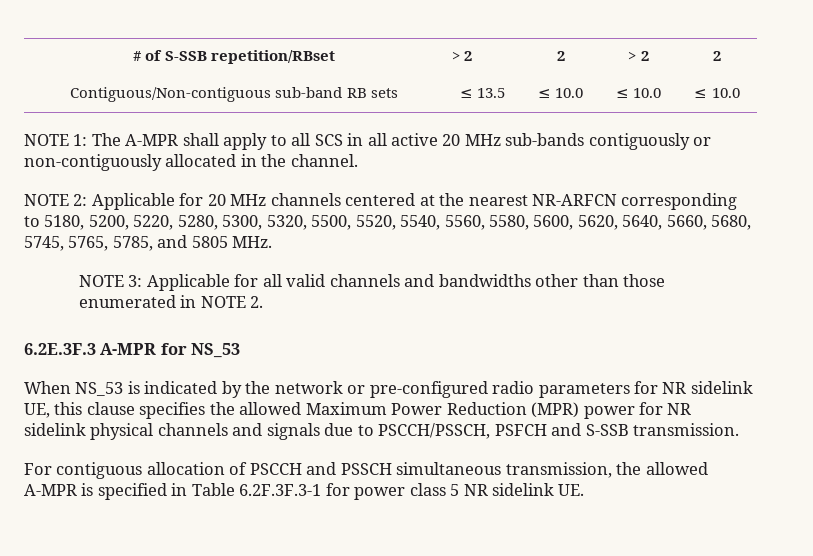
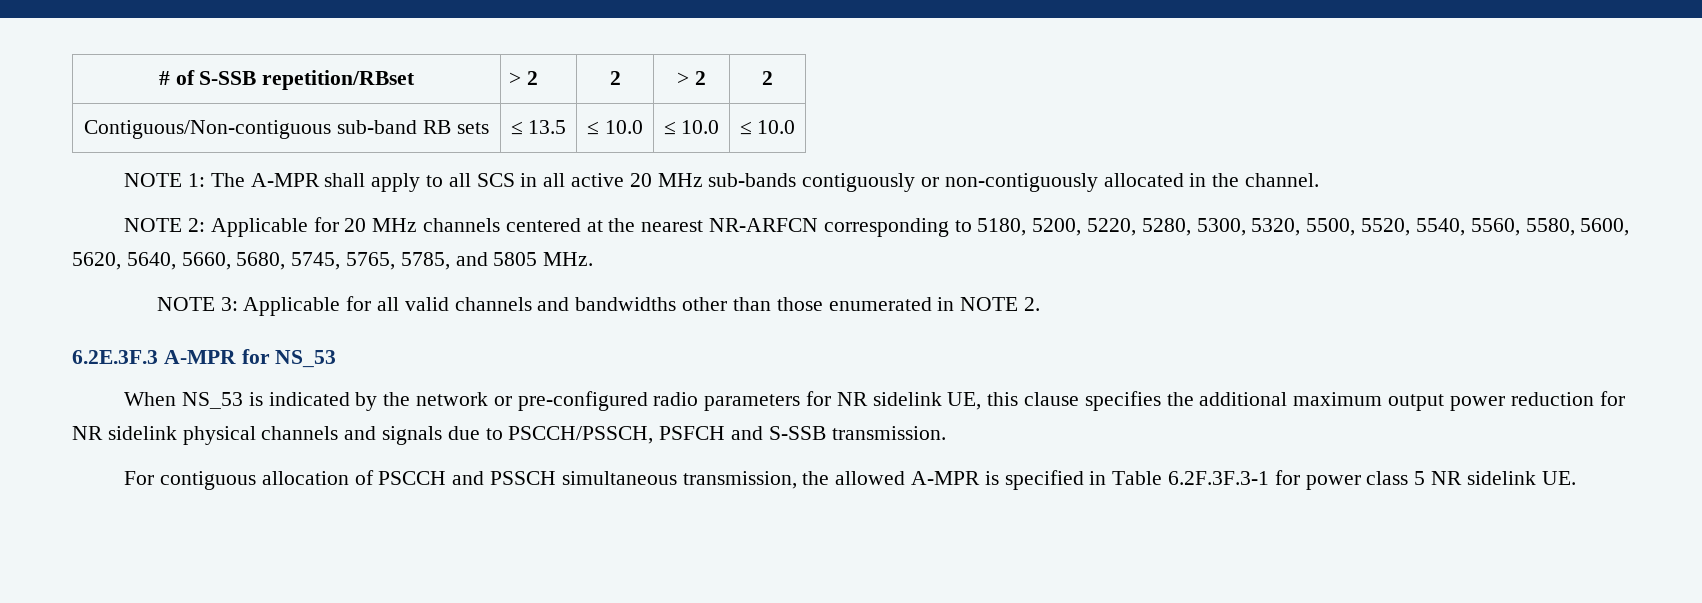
- When NS_53 is indicated by the network or pre-configured radio parameters for NR sidelink UE, this clause specifies the allowed Maximum Power Reduction (MPR) power for NR sidelink physical channels and signals due to PSCCH/PSSCH, PSFCH and S-SSB transmission.
+ When NS_53 is indicated by the network or pre-configured radio parameters for NR sidelink UE, this clause specifies the additional maximum output power reduction for NR sidelink physical channels and signals due to PSCCH/PSSCH, PSFCH and S-SSB transmission.

